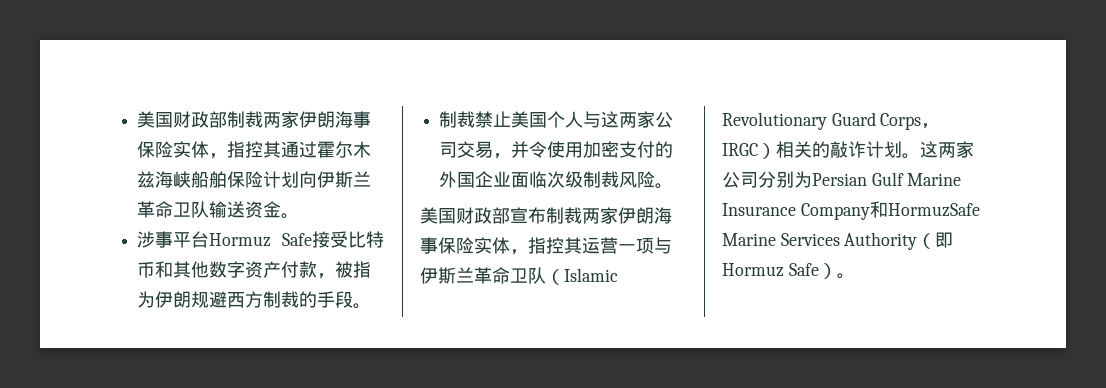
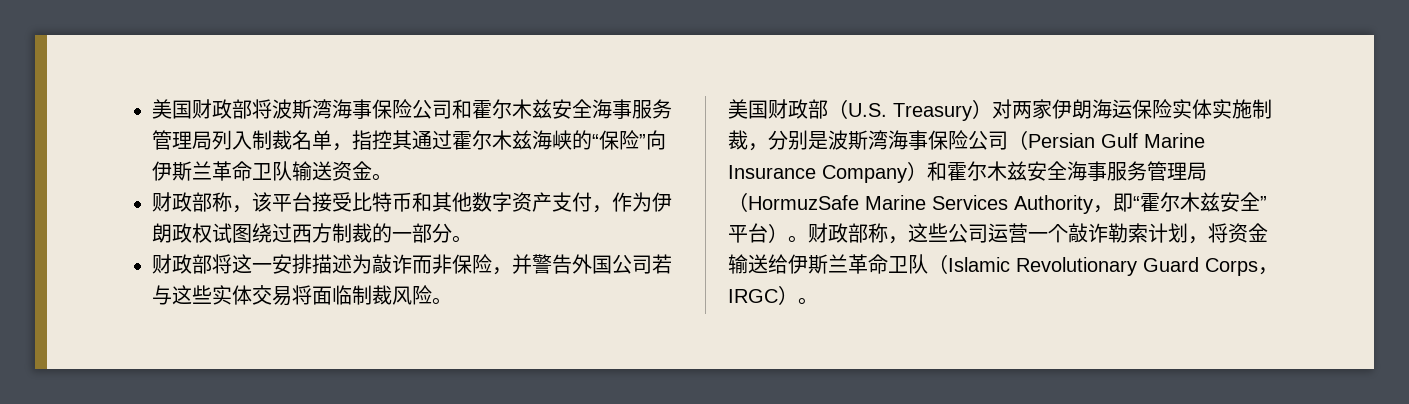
- 美国财政部制裁两家伊朗海事保险实体，指控其通过霍尔木兹海峡船舶保险计划向伊斯兰革命卫队输送资金。
+ 美国财政部将波斯湾海事保险公司和霍尔木兹安全海事服务管理局列入制裁名单，指控其通过霍尔木兹海峡的“保险”向伊斯兰革命卫队输送资金。
- 涉事平台Hormuz Safe接受比特币和其他数字资产付款，被指为伊朗规避西方制裁的手段。
- 制裁禁止美国个人与这两家公司交易，并令使用加密支付的外国企业面临次级制裁风险。
+ 财政部称，该平台接受比特币和其他数字资产支付，作为伊朗政权试图绕过西方制裁的一部分。
+ 财政部将这一安排描述为敲诈而非保险，并警告外国公司若与这些实体交易将面临制裁风险。
- 美国财政部宣布制裁两家伊朗海事保险实体，指控其运营一项与伊斯兰革命卫队（Islamic Revolutionary Guard Corps，IRGC）相关的敲诈计划。这两家公司分别为Persian Gulf Marine Insurance Company和HormuzSafe Marine Services Authority（即Hormuz Safe）。
+ 美国财政部（U.S. Treasury）对两家伊朗海运保险实体实施制裁，分别是波斯湾海事保险公司（Persian Gulf Marine Insurance Company）和霍尔木兹安全海事服务管理局（HormuzSafe Marine Services Authority，即“霍尔木兹安全”平台）。财政部称，这些公司运营一个敲诈勒索计划，将资金输送给伊斯兰革命卫队（Islamic Revolutionary Guard Corps，IRGC）。

